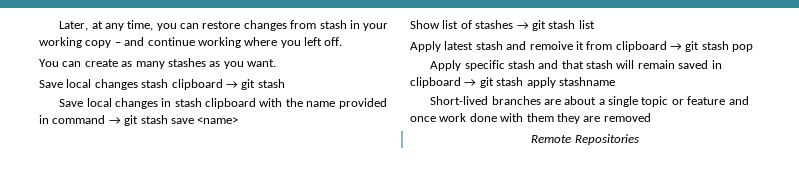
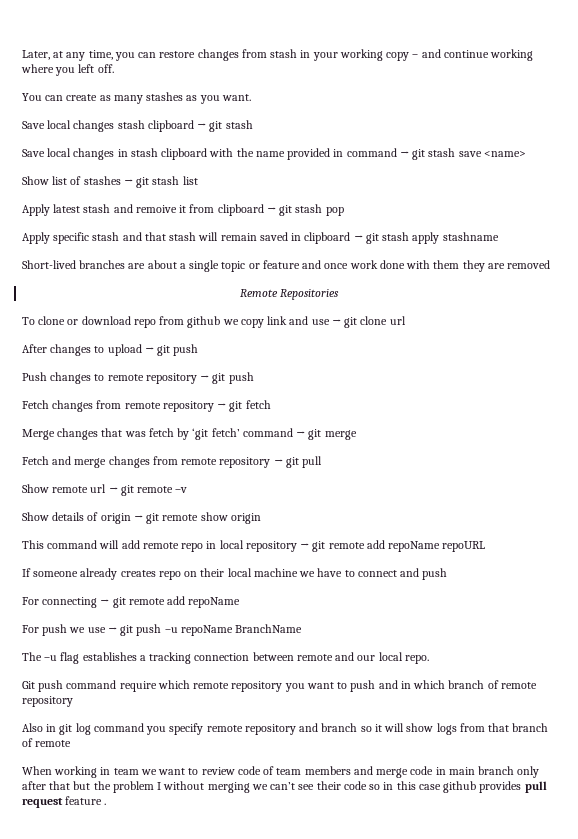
+ To clone or download repo from github we copy link and use → git clone url
+ After changes to upload → git push
+ Push changes to remote repository → git push
+ Fetch changes from remote repository → git fetch
+ Merge changes that was fetch by ‘git fetch’ command → git merge
+ Fetch and merge changes from remote repository → git pull
+ Show remote url → git remote –v
+ Show details of origin → git remote show origin
+ This command will add remote repo in local repository → git remote add repoName repoURL
+ If someone already creates repo on their local machine we have to connect and push
+ For connecting → git remote add repoName
+ For push we use → git push –u repoName BranchName
+ The –u flag establishes a tracking connection between remote and our local repo.
+ Git push command require which remote repository you want to push and in which branch of remote repository
+ Also in git log command you specify remote repository and branch so it will show logs from that branch of remote
+ When working in team we want to review code of team members and merge code in main branch only after that but the problem I without merging we can’t see their code so in this case github provides pull request feature .

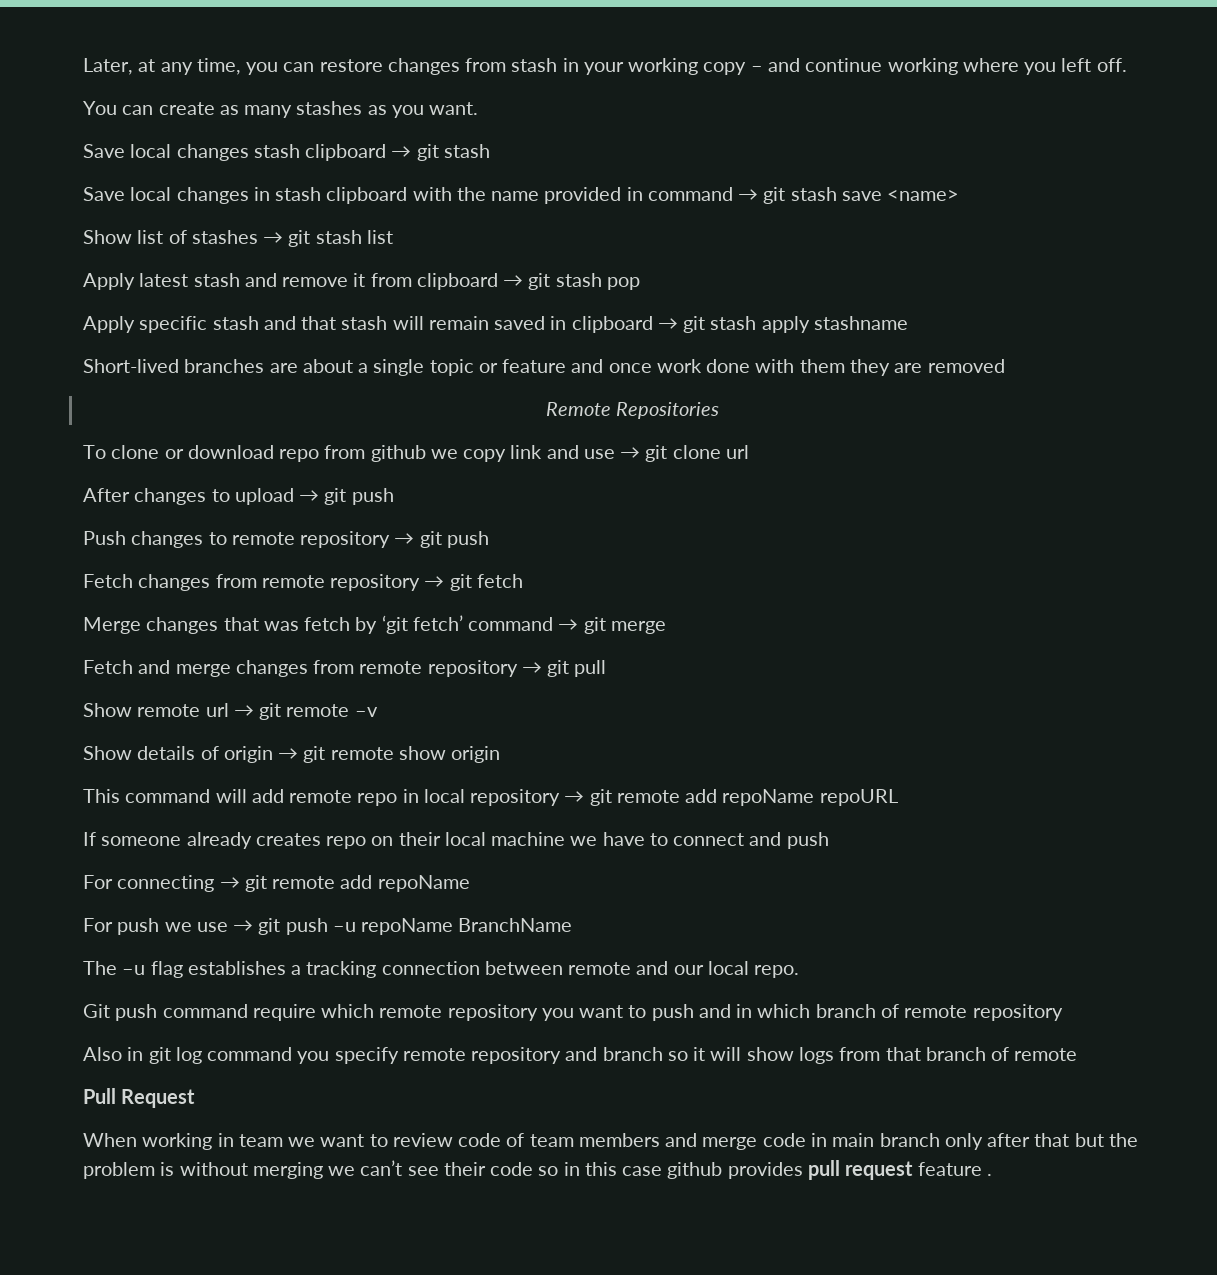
- Apply latest stash and remoive it from clipboard → git stash pop
+ Apply latest stash and remove it from clipboard → git stash pop
+ Pull Request
- When working in team we want to review code of team members and merge code in main branch only after that but the problem I without merging we can’t see their code so in this case github provides pull request feature .
+ When working in team we want to review code of team members and merge code in main branch only after that but the problem is without merging we can’t see their code so in this case github provides pull request feature .

